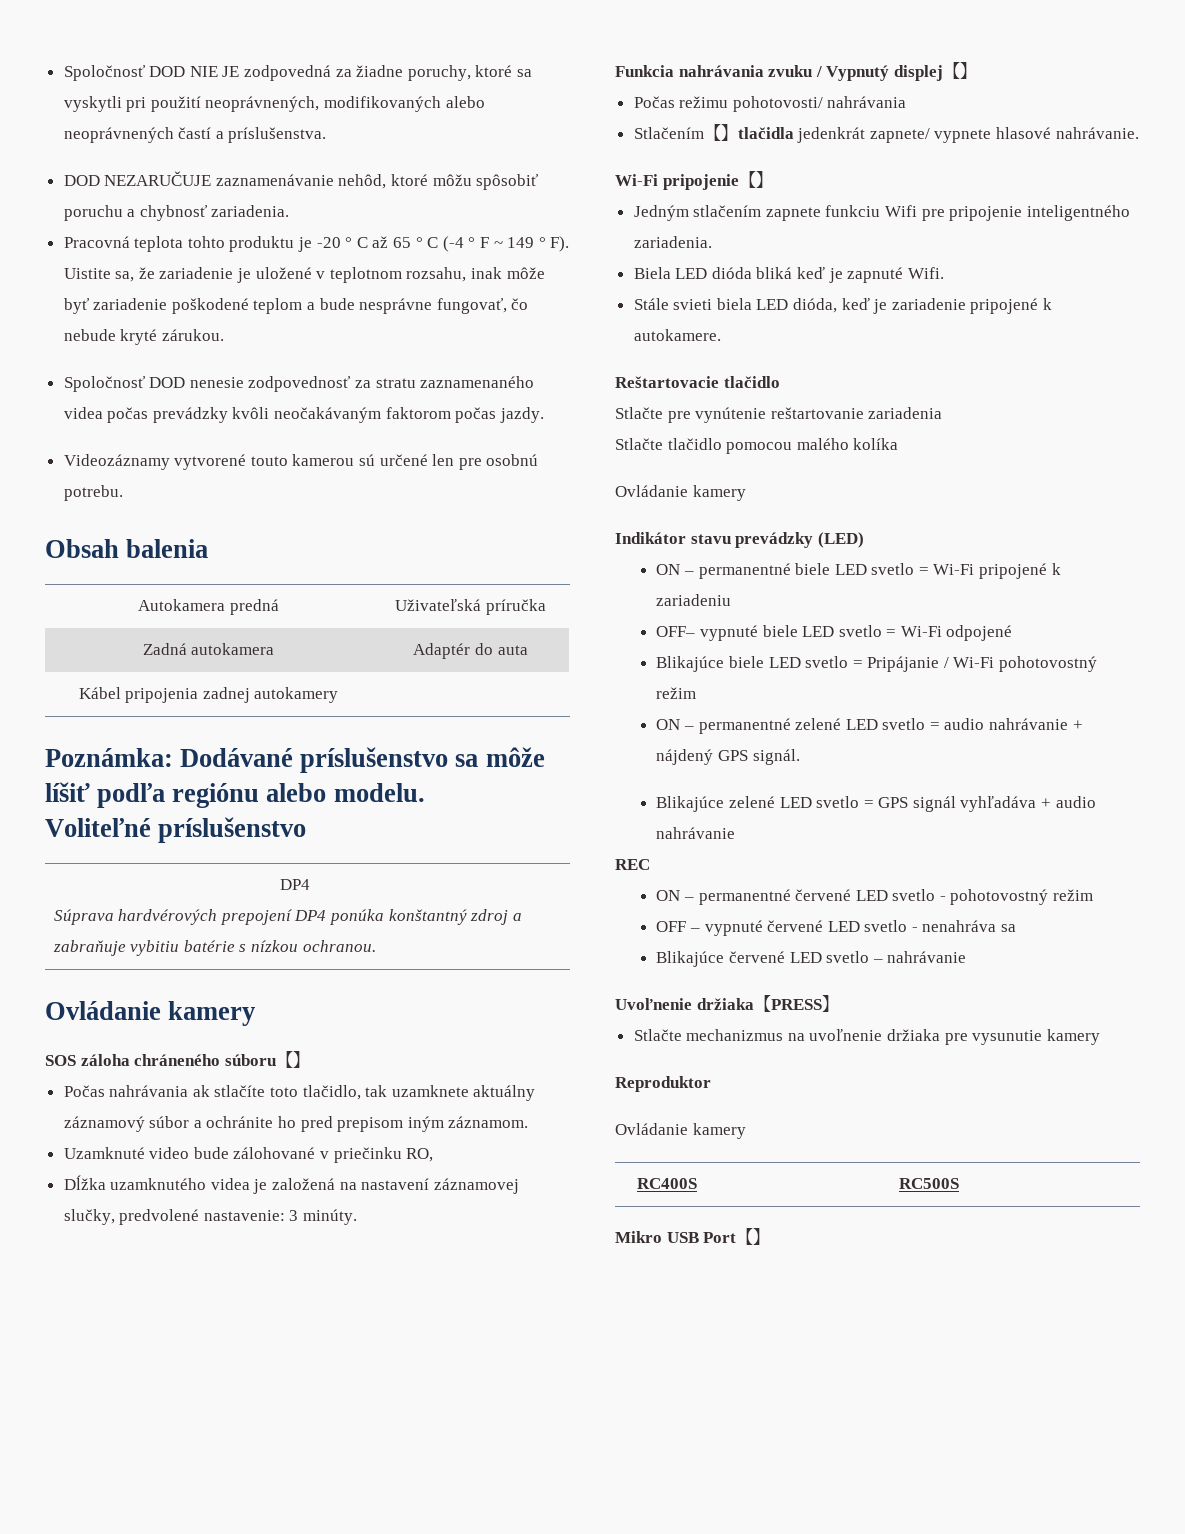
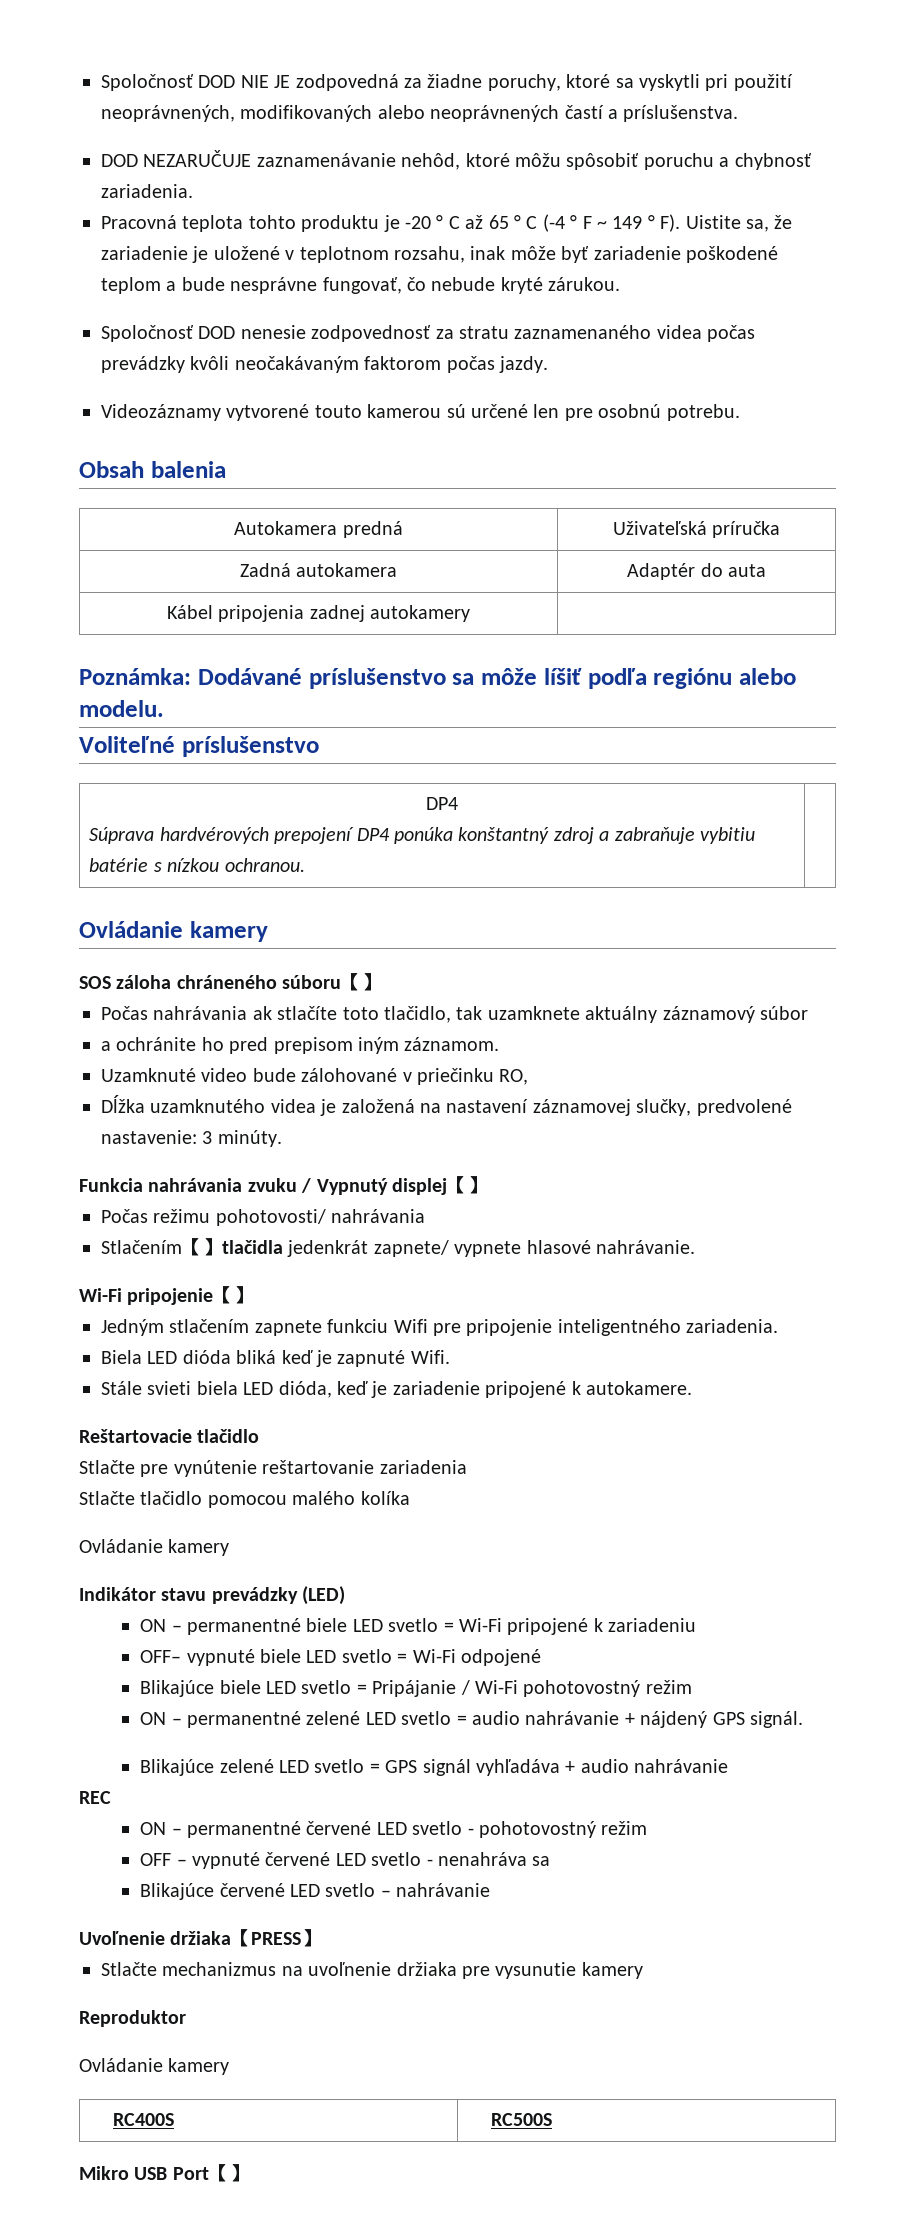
- Počas nahrávania ak stlačíte toto tlačidlo, tak uzamknete aktuálny záznamový súbor a ochránite ho pred prepisom iným záznamom.
+ Počas nahrávania ak stlačíte toto tlačidlo, tak uzamknete aktuálny záznamový súbor
+ a ochránite ho pred prepisom iným záznamom.

